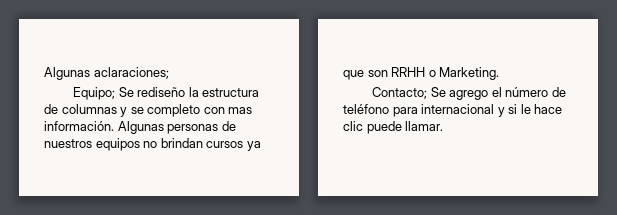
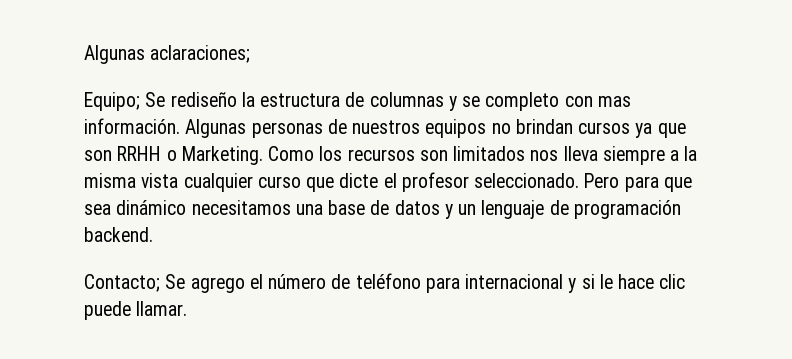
+ Como los recursos son limitados nos lleva siempre a la misma vista cualquier curso que dicte el profesor seleccionado. Pero para que sea dinámico necesitamos una base de datos y un lenguaje de programación backend.

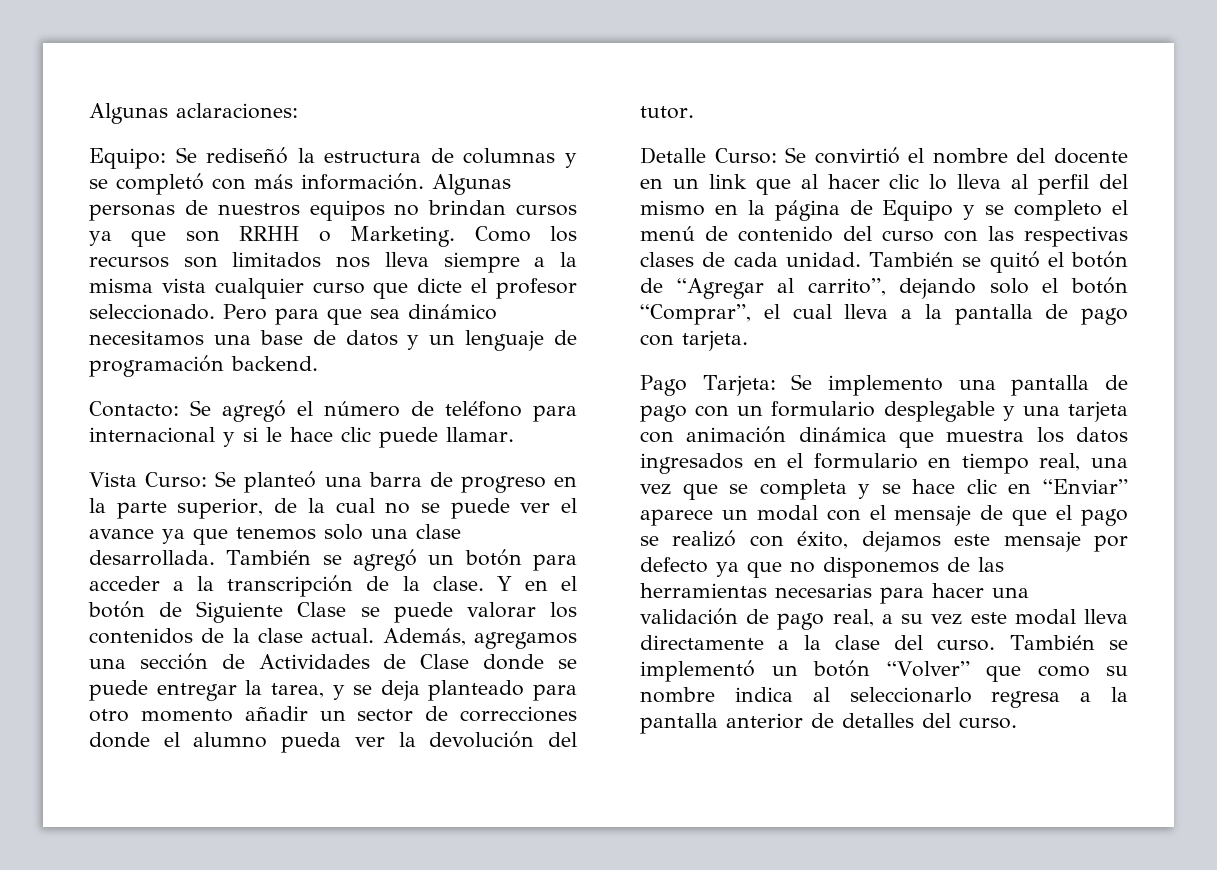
- Algunas aclaraciones;
- Equipo; Se rediseño la estructura de columnas y se completo con mas información.
+ Algunas aclaraciones:
+ Equipo: Se rediseñó la estructura de columnas y se completó con más información.
- Contacto; Se agrego el número de teléfono para internacional y si le hace clic puede llamar.
+ Contacto: Se agregó el número de teléfono para internacional y si le hace clic puede llamar.
+ Vista Curso: Se planteó una barra de progreso en la parte superior, de la cual no se puede ver el avance ya que tenemos solo una clase desarrollada. También se agregó un botón para acceder a la transcripción de la clase. Y en el botón de Siguiente Clase se puede valorar los contenidos de la clase actual. Además, agregamos una sección de Actividades de Clase donde se puede entregar la tarea, y se deja planteado para otro momento añadir un sector de correcciones donde el alumno pueda ver la devolución del tutor.
+ Detalle Curso: Se convirtió el nombre del docente en un link que al hacer clic lo lleva al perfil del mismo en la página de Equipo y se completo el menú de contenido del curso con las respectivas clases de cada unidad. También se quitó el botón de “Agregar al carrito”, dejando solo el botón “Comprar”, el cual lleva a la pantalla de pago con tarjeta.
+ Pago Tarjeta: Se implemento una pantalla de pago con un formulario desplegable y una tarjeta con animación dinámica que muestra los datos ingresados en el formulario en tiempo real, una vez que se completa y se hace clic en “Enviar” aparece un modal con el mensaje de que el pago se realizó con éxito, dejamos este mensaje por defecto ya que no disponemos de las herramientas necesarias para hacer una validación de pago real, a su vez este modal lleva directamente a la clase del curso. También se implementó un botón “Volver” que como su nombre indica al seleccionarlo regresa a la pantalla anterior de detalles del curso.

